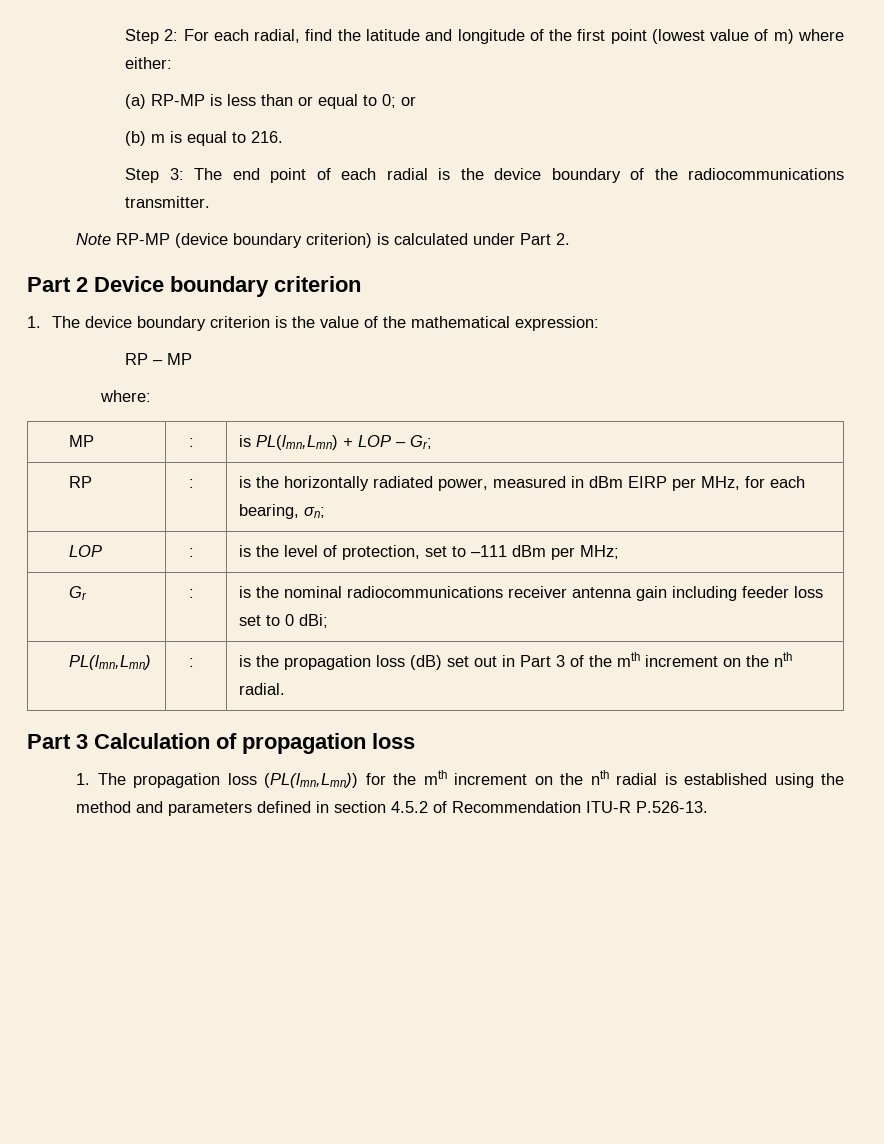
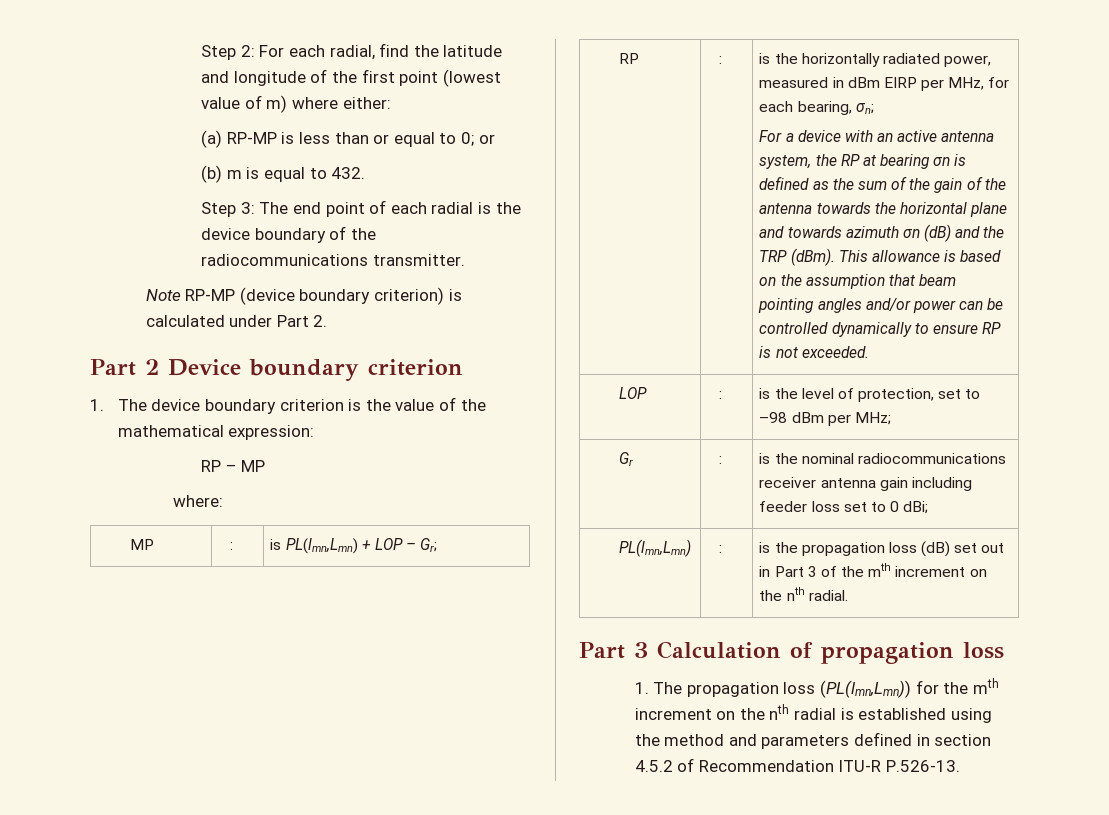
- (b) m is equal to 216.
+ (b) m is equal to 432.
+ For a device with an active antenna system, the RP at bearing σn is defined as the sum of the gain of the antenna towards the horizontal plane and towards azimuth σn (dB) and the TRP (dBm). This allowance is based on the assumption that beam pointing angles and/or power can be controlled dynamically to ensure RP is not exceeded.
- LOP | : | is the level of protection, set to –111 dBm per MHz;
+ LOP | : | is the level of protection, set to –98 dBm per MHz;

